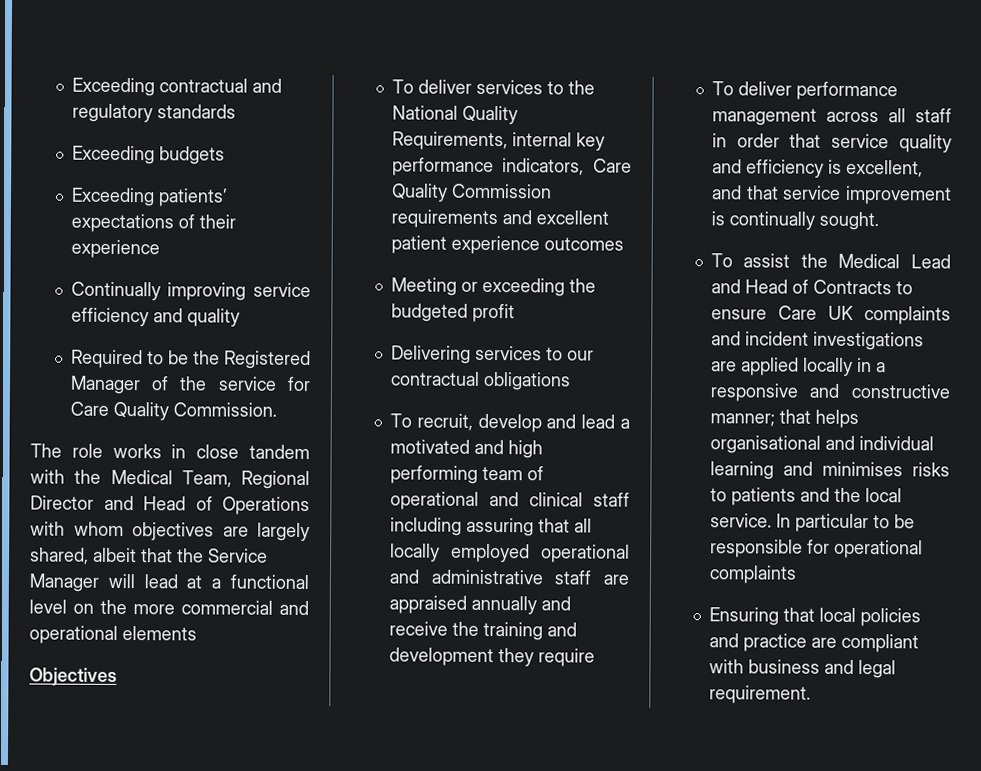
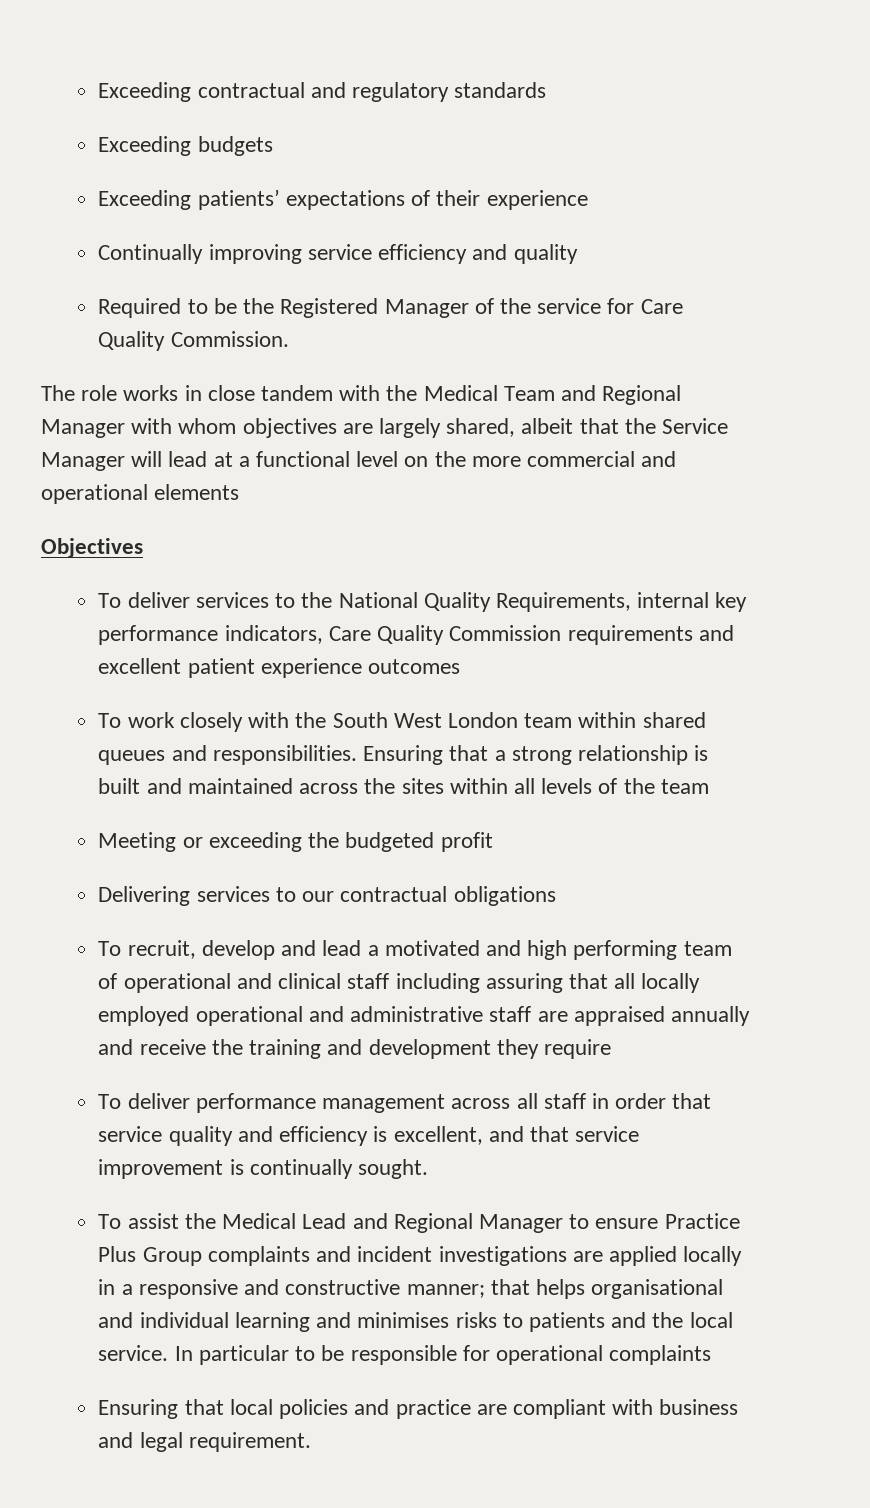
- The role works in close tandem with the Medical Team, Regional Director and Head of Operations with whom objectives are largely shared, albeit that the Service Manager will lead at a functional level on the more commercial and operational elements
+ The role works in close tandem with the Medical Team and Regional Manager with whom objectives are largely shared, albeit that the Service Manager will lead at a functional level on the more commercial and operational elements
+ To work closely with the South West London team within shared queues and responsibilities. Ensuring that a strong relationship is built and maintained across the sites within all levels of the team
- To assist the Medical Lead and Head of Contracts to ensure Care UK complaints and incident investigations are applied locally in a responsive and constructive manner; that helps organisational and individual learning and minimises risks to patients and the local service.
+ To assist the Medical Lead and Regional Manager to ensure Practice Plus Group complaints and incident investigations are applied locally in a responsive and constructive manner; that helps organisational and individual learning and minimises risks to patients and the local service.

